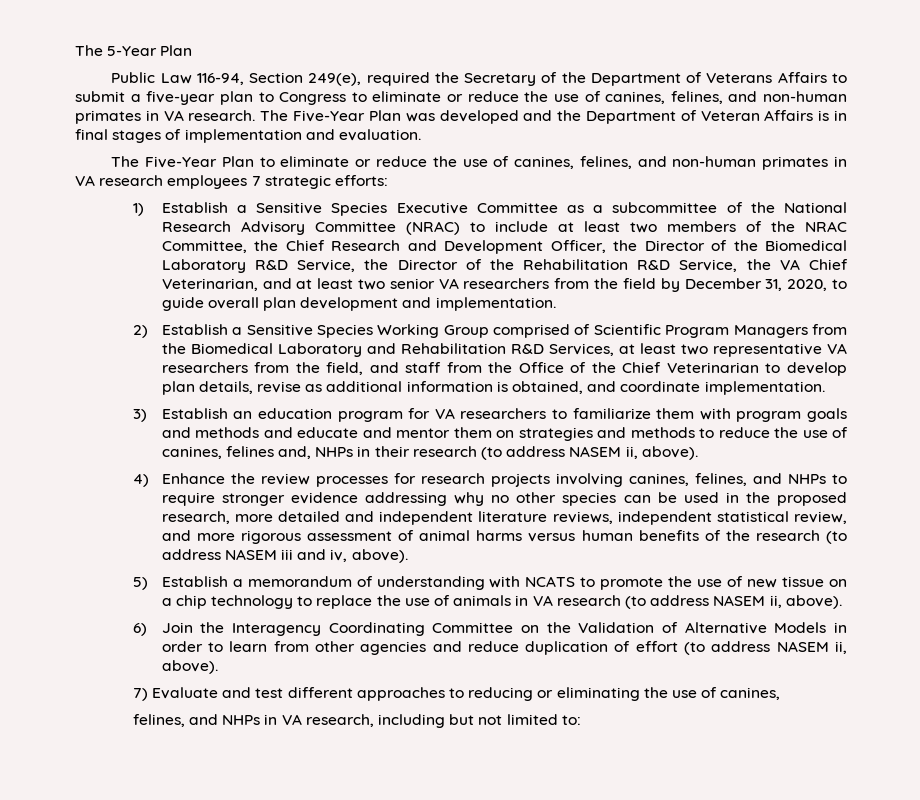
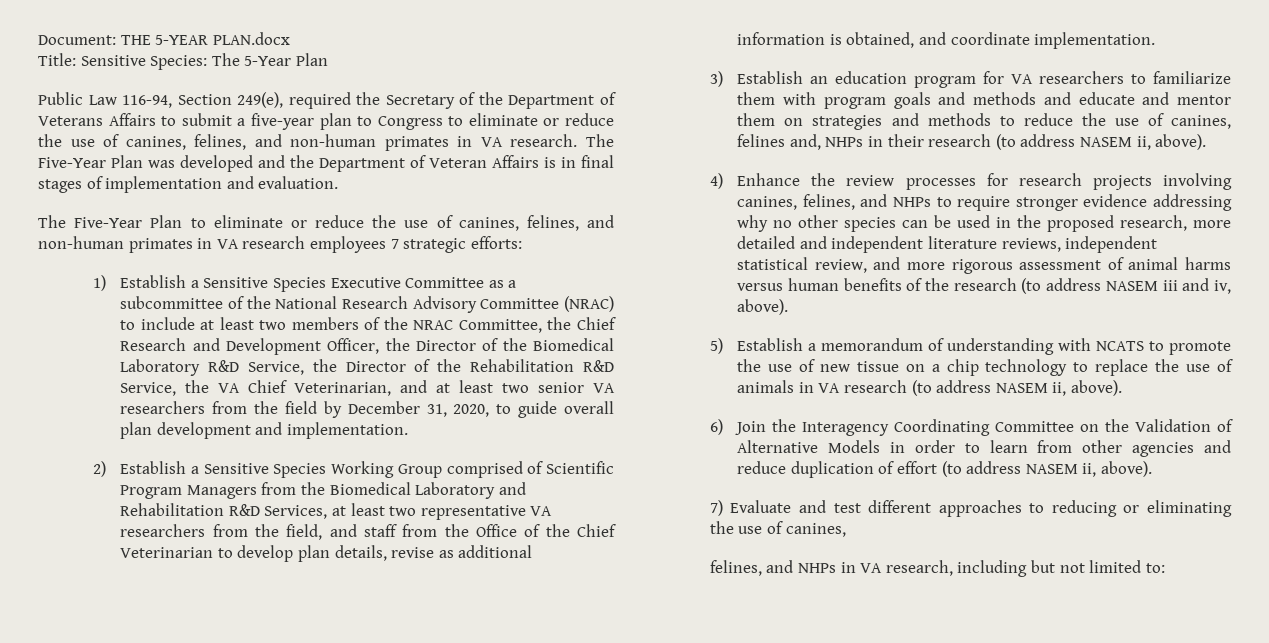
- The 5-Year Plan
+ Document: THE 5-YEAR PLAN.docx
+ Title: Sensitive Species: The 5-Year Plan

